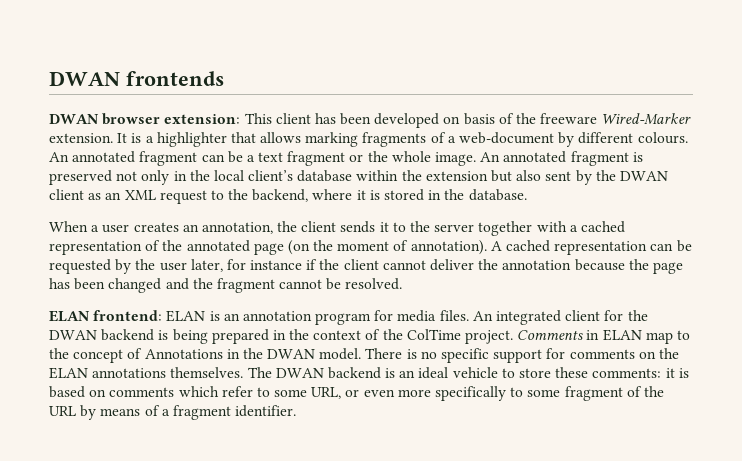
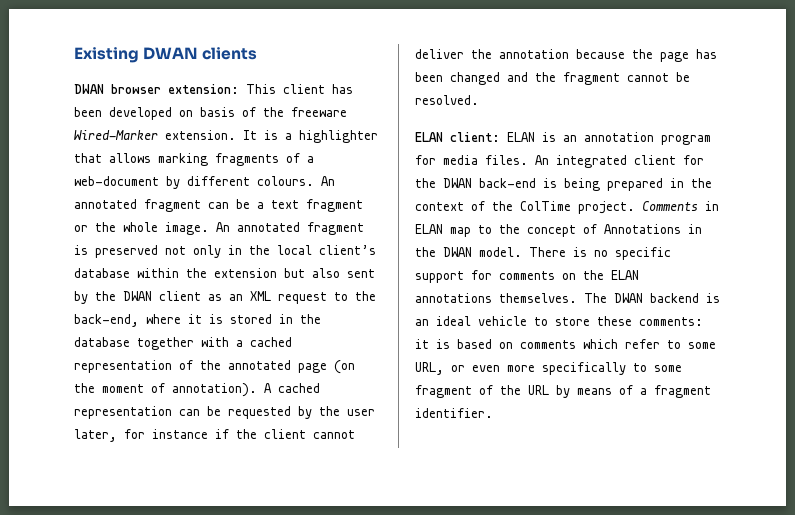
- DWAN frontends
+ Existing DWAN clients
- An annotated fragment is preserved not only in the local client’s database within the extension but also sent by the DWAN client as an XML request to the backend, where it is stored in the database.
- When a user creates an annotation, the client sends it to the server together with a cached representation of the annotated page (on the moment of annotation).
+ An annotated fragment is preserved not only in the local client’s database within the extension but also sent by the DWAN client as an XML request to the back-end, where it is stored in the database together with a cached representation of the annotated page (on the moment of annotation).
- ELAN frontend: ELAN is an annotation program for media files.
+ ELAN client: ELAN is an annotation program for media files.
- An integrated client for the DWAN backend is being prepared in the context of the ColTime project.
+ An integrated client for the DWAN back-end is being prepared in the context of the ColTime project.

